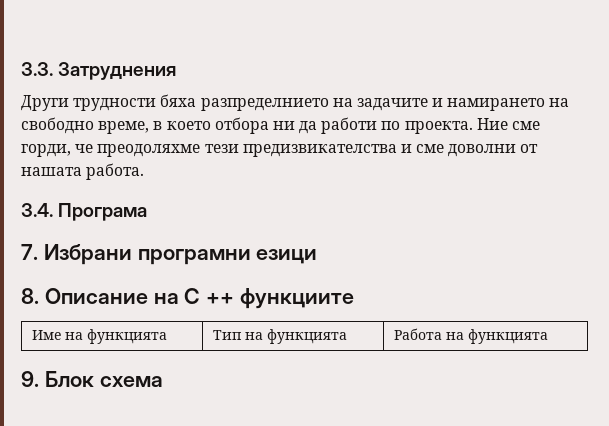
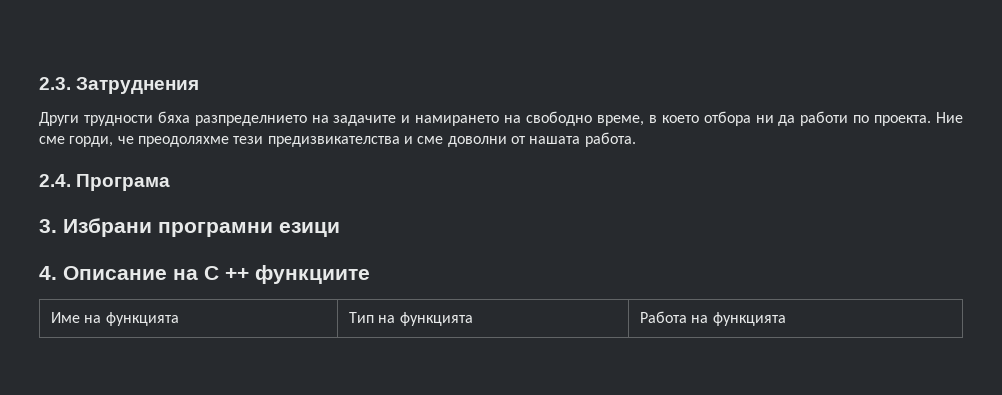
- 3.3. Затруднения
+ 2.3. Затруднения
- 3.4. Програма
+ 2.4. Програма
- 7. Избрани програмни езици
+ 3. Избрани програмни езици
- 8. Описание на C ++ функциите
+ 4. Описание на C ++ функциите
- 9. Блок схема

